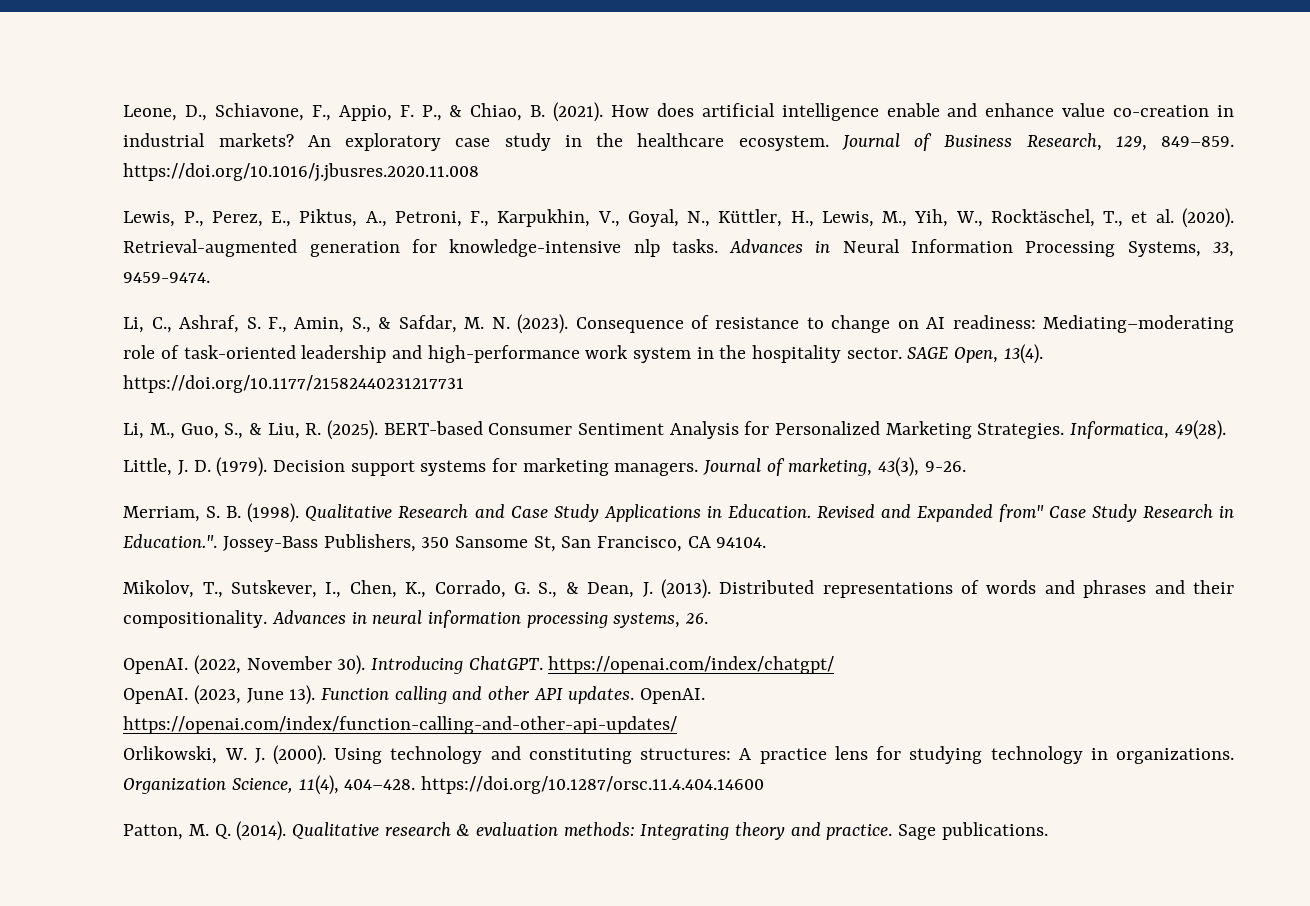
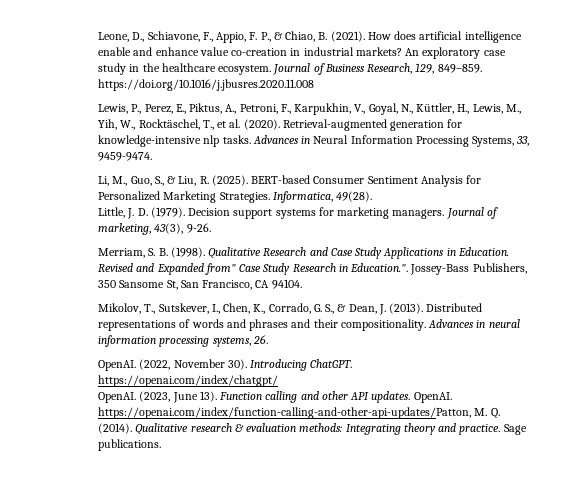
- Li, C., Ashraf, S. F., Amin, S., & Safdar, M. N. (2023). Consequence of resistance to change on AI readiness: Mediating–moderating role of task-oriented leadership and high-performance work system in the hospitality sector. SAGE Open, 13(4). https://doi.org/10.1177/21582440231217731
- OpenAI. https://openai.com/index/function-calling-and-other-api-updates/
- Orlikowski, W. J. (2000). Using technology and constituting structures: A practice lens for studying technology in organizations. Organization Science, 11(4), 404–428. https://doi.org/10.1287/orsc.11.4.404.14600
- Patton, M. Q. (2014).
+ OpenAI. https://openai.com/index/function-calling-and-other-api-updates/Patton, M. Q. (2014).

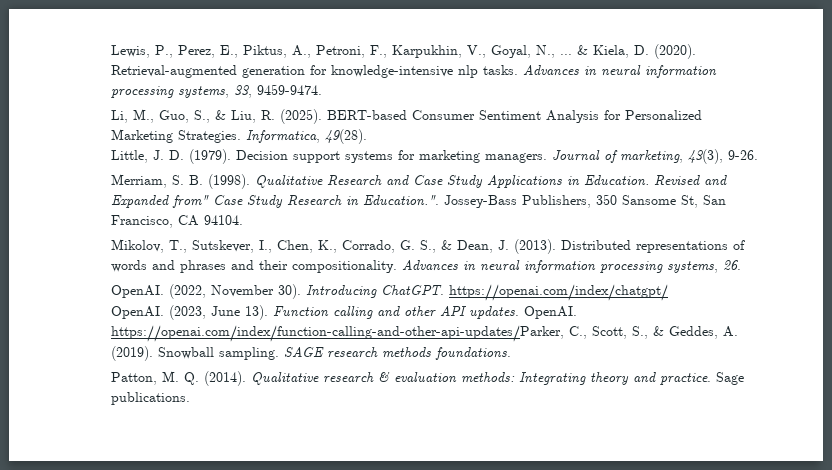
- Leone, D., Schiavone, F., Appio, F. P., & Chiao, B. (2021). How does artificial intelligence enable and enhance value co-creation in industrial markets? An exploratory case study in the healthcare ecosystem. Journal of Business Research, 129, 849–859. https://doi.org/10.1016/j.jbusres.2020.11.008
- Lewis, P., Perez, E., Piktus, A., Petroni, F., Karpukhin, V., Goyal, N., Küttler, H., Lewis, M., Yih, W., Rocktäschel, T., et al. (2020).
+ Lewis, P., Perez, E., Piktus, A., Petroni, F., Karpukhin, V., Goyal, N., ... & Kiela, D. (2020).
- Advances in Neural Information Processing Systems, 33, 9459-9474.
+ Advances in neural information processing systems, 33, 9459-9474.
- OpenAI. https://openai.com/index/function-calling-and-other-api-updates/Patton, M. Q. (2014).
+ OpenAI. https://openai.com/index/function-calling-and-other-api-updates/Parker, C., Scott, S., & Geddes, A. (2019). Snowball sampling. SAGE research methods foundations.
+ Patton, M. Q. (2014).

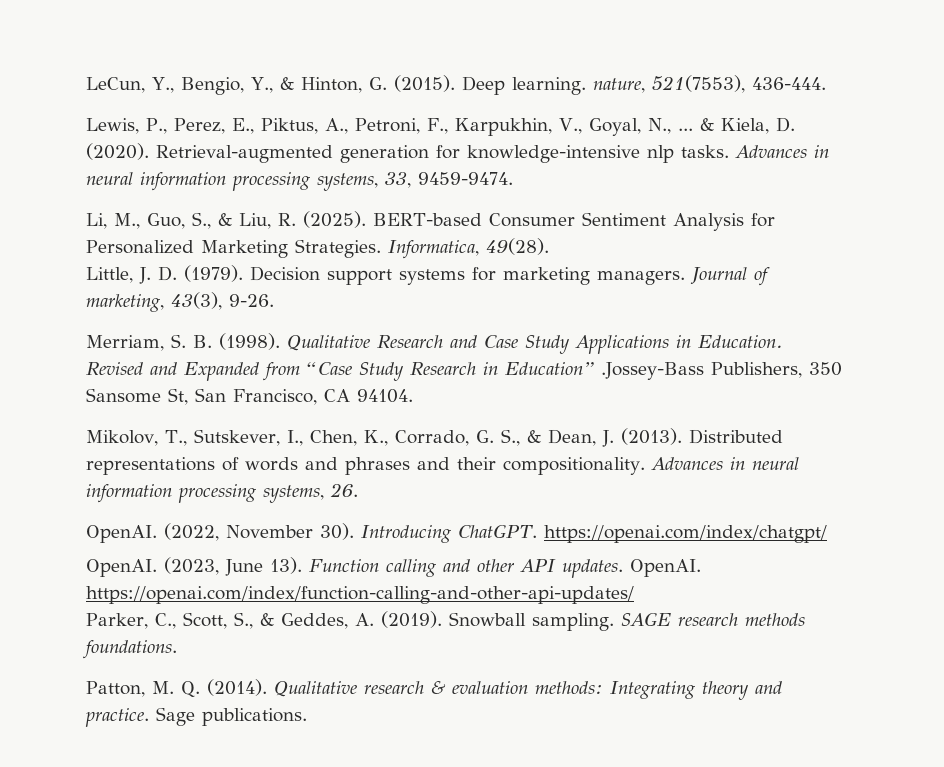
+ LeCun, Y., Bengio, Y., & Hinton, G. (2015). Deep learning. nature, 521(7553), 436-444.
- Revised and Expanded from" Case Study Research in Education.". Jossey-Bass Publishers, 350 Sansome St, San Francisco, CA 94104.
+ Revised and Expanded from “Case Study Research in Education” .Jossey-Bass Publishers, 350 Sansome St, San Francisco, CA 94104.
- OpenAI. https://openai.com/index/function-calling-and-other-api-updates/Parker, C., Scott, S., & Geddes, A. (2019).
+ OpenAI. https://openai.com/index/function-calling-and-other-api-updates/
+ Parker, C., Scott, S., & Geddes, A. (2019).

